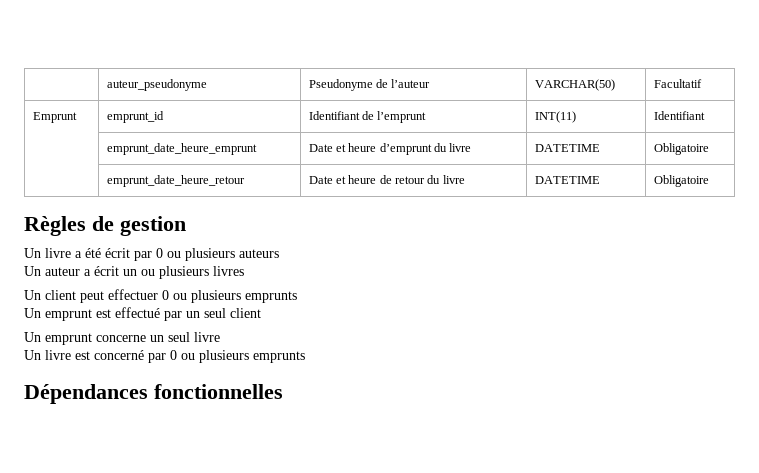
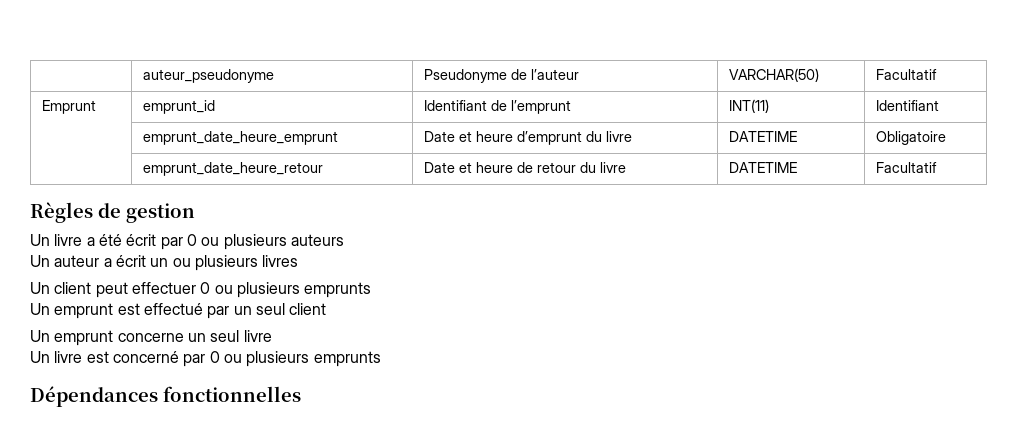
- | emprunt_date_heure_retour | Date et heure de retour du livre | DATETIME | Obligatoire
+ | emprunt_date_heure_retour | Date et heure de retour du livre | DATETIME | Facultatif

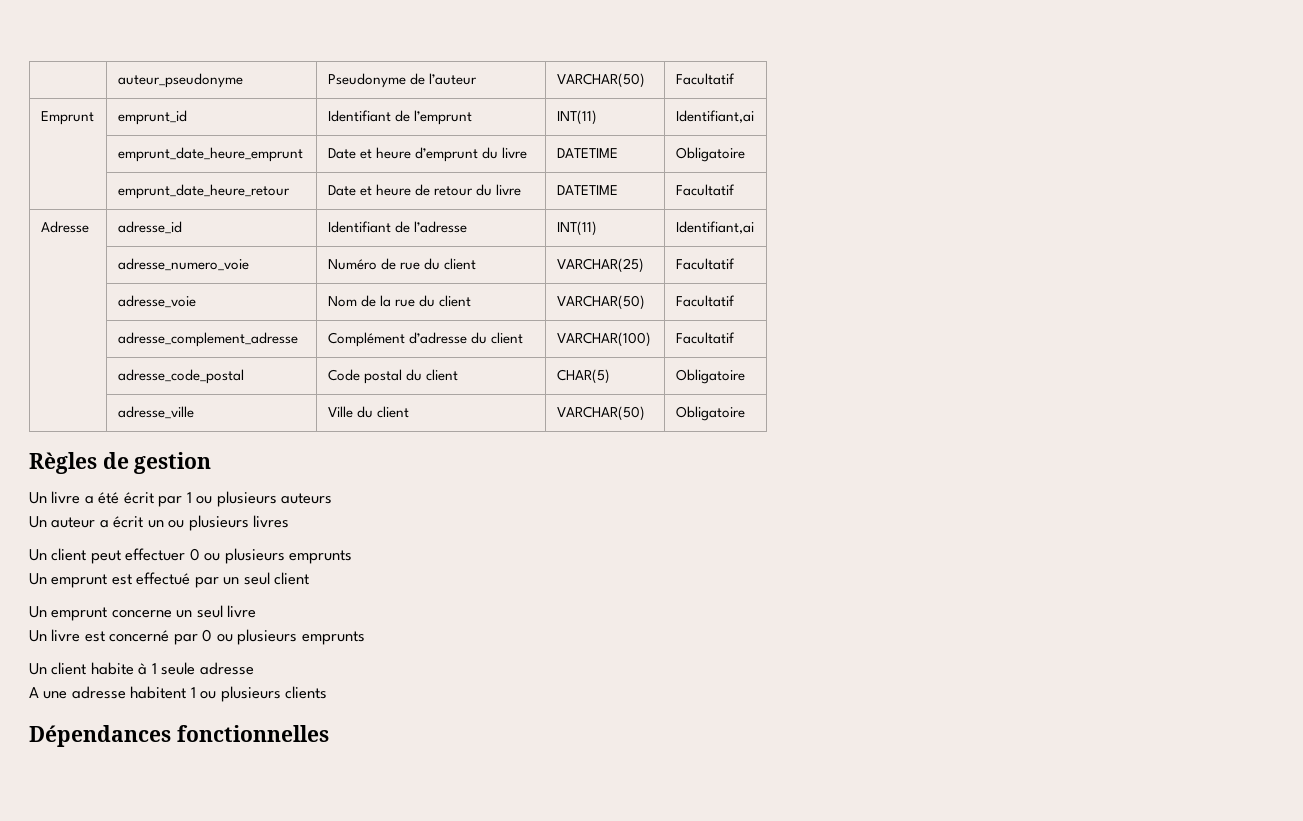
- Emprunt | emprunt_id | Identifiant de l’emprunt | INT(11) | Identifiant
+ Emprunt | emprunt_id | Identifiant de l’emprunt | INT(11) | Identifiant,ai
+ Adresse | adresse_id | Identifiant de l’adresse | INT(11) | Identifiant,ai
+ | adresse_numero_voie | Numéro de rue du client | VARCHAR(25) | Facultatif
+ | adresse_voie | Nom de la rue du client | VARCHAR(50) | Facultatif
+ | adresse_complement_adresse | Complément d’adresse du client | VARCHAR(100) | Facultatif
+ | adresse_code_postal | Code postal du client | CHAR(5) | Obligatoire
+ | adresse_ville | Ville du client | VARCHAR(50) | Obligatoire
- Un livre a été écrit par 0 ou plusieurs auteurs
+ Un livre a été écrit par 1 ou plusieurs auteurs
+ Un client habite à 1 seule adresse
+ A une adresse habitent 1 ou plusieurs clients

